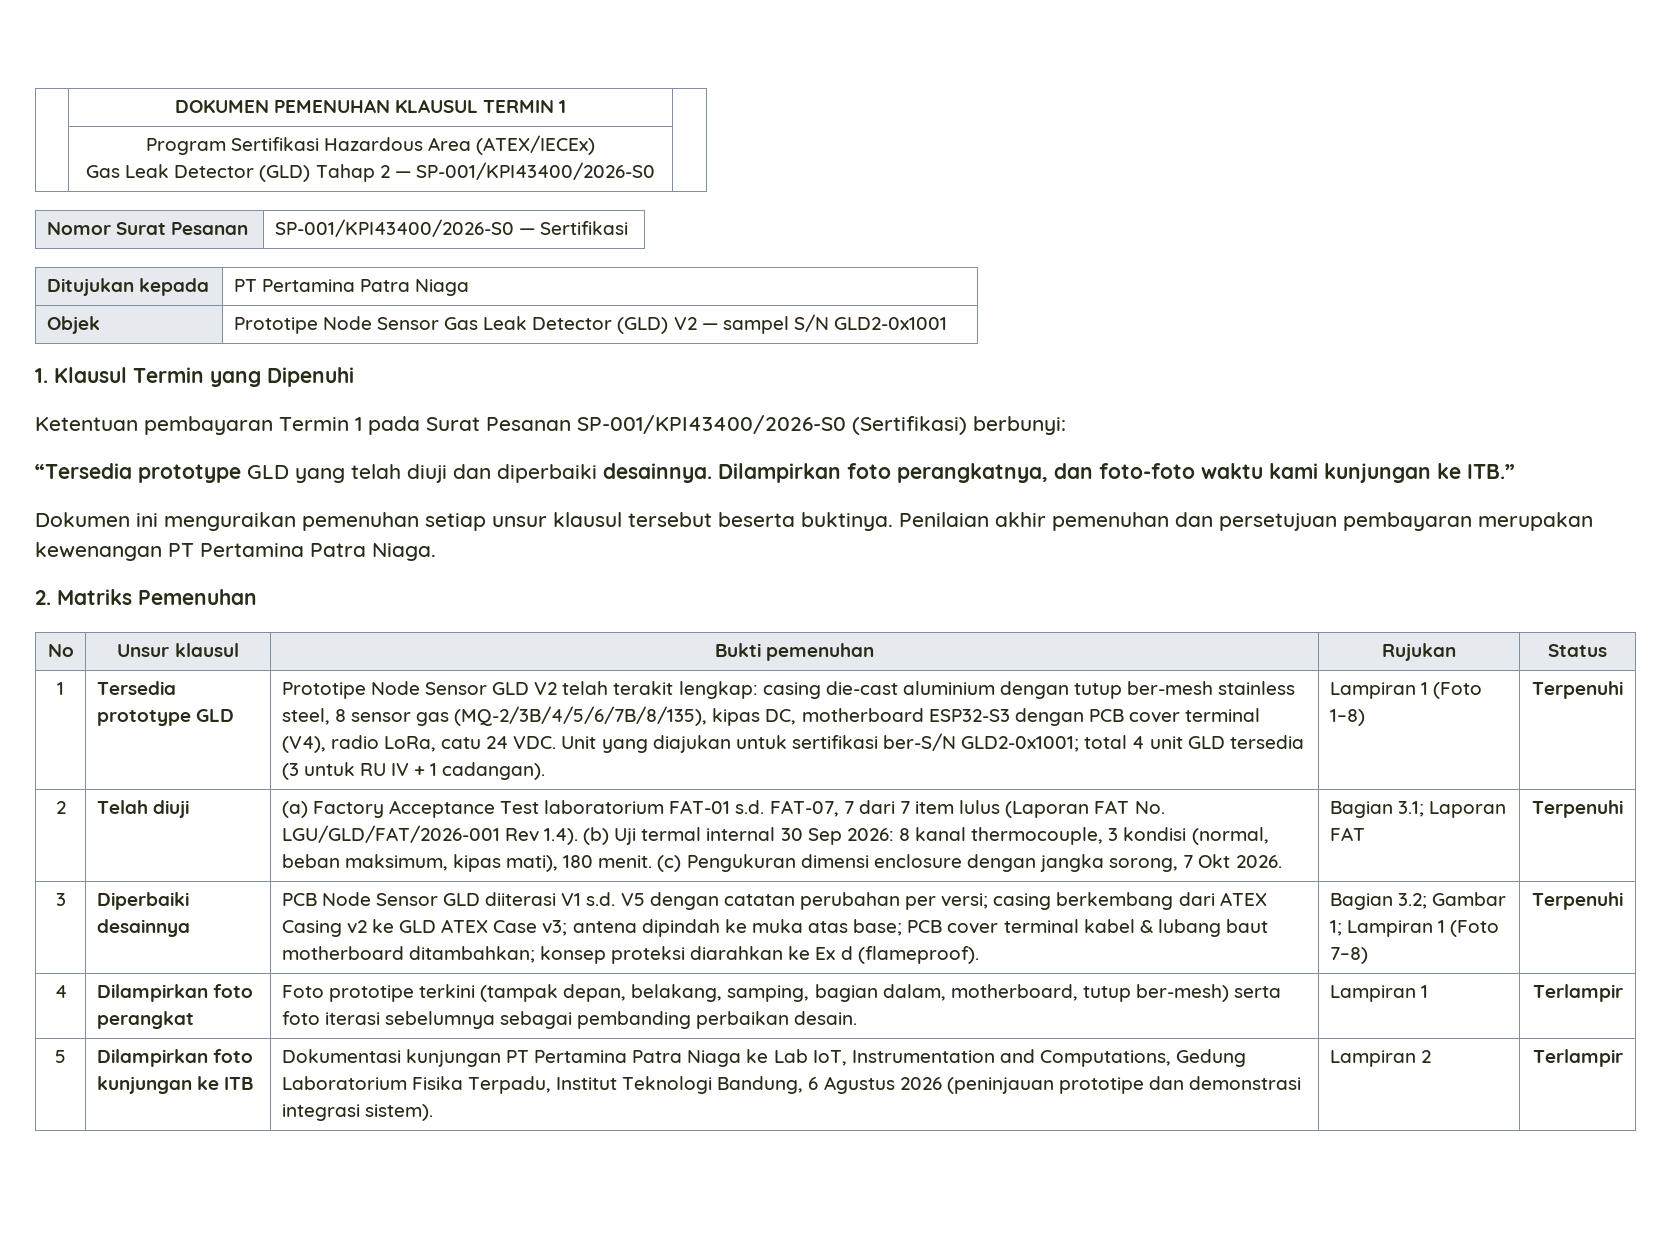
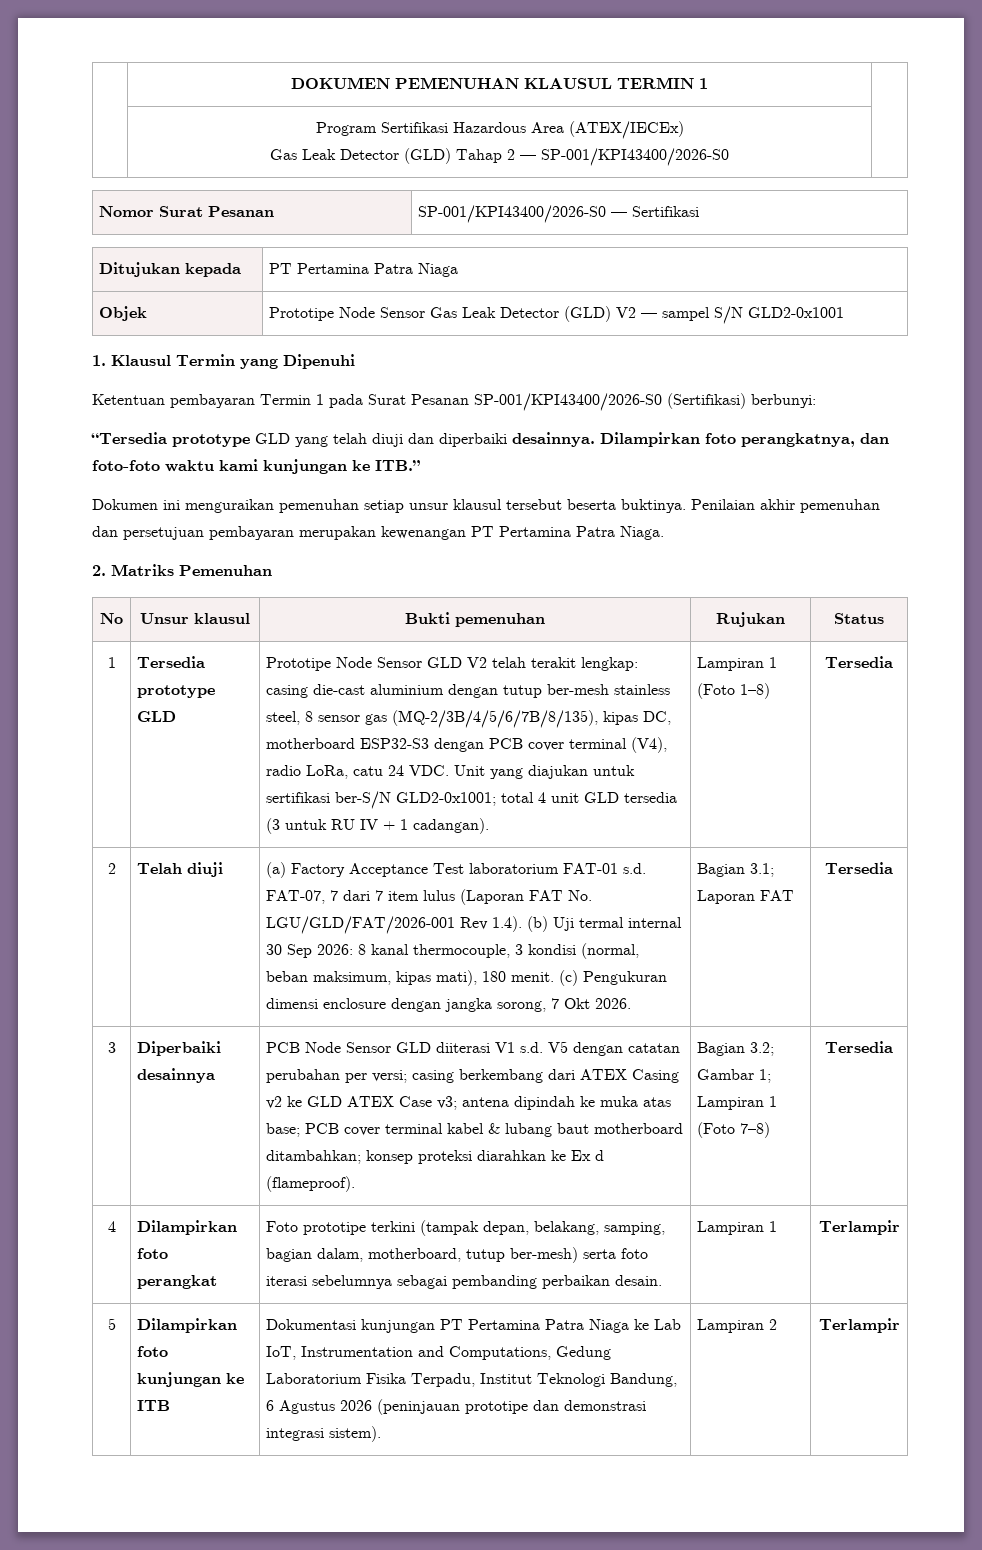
- Lampiran 1 (Foto 1–8) | Terpenuhi
+ Lampiran 1 (Foto 1–8) | Tersedia
- Bagian 3.1; Laporan FAT | Terpenuhi
+ Bagian 3.1; Laporan FAT | Tersedia
- Bagian 3.2; Gambar 1; Lampiran 1 (Foto 7–8) | Terpenuhi
+ Bagian 3.2; Gambar 1; Lampiran 1 (Foto 7–8) | Tersedia

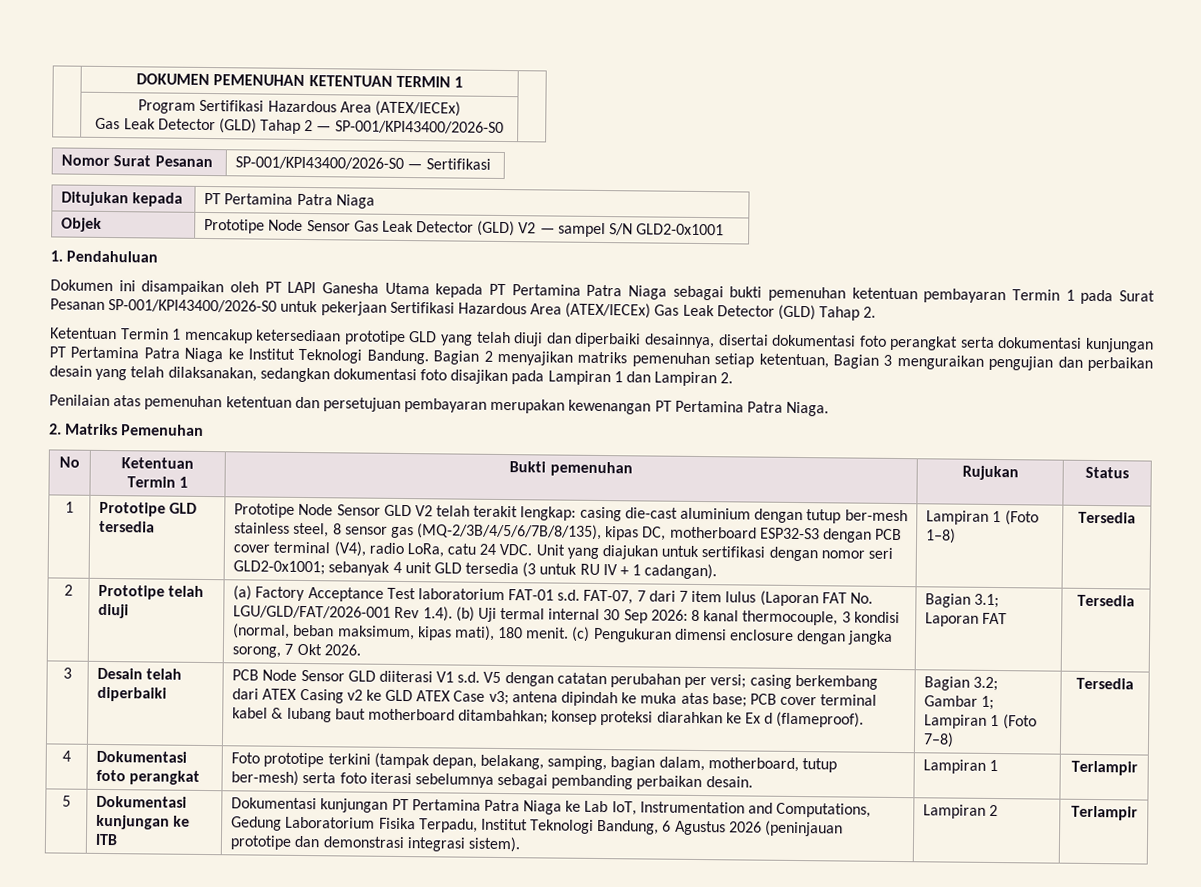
- | DOKUMEN PEMENUHAN KLAUSUL TERMIN 1 |
+ | DOKUMEN PEMENUHAN KETENTUAN TERMIN 1 |
- 1. Klausul Termin yang Dipenuhi
- Ketentuan pembayaran Termin 1 pada Surat Pesanan SP-001/KPI43400/2026-S0 (Sertifikasi) berbunyi:
- “Tersedia prototype GLD yang telah diuji dan diperbaiki desainnya. Dilampirkan foto perangkatnya, dan foto-foto waktu kami kunjungan ke ITB.”
- Dokumen ini menguraikan pemenuhan setiap unsur klausul tersebut beserta buktinya. Penilaian akhir pemenuhan dan persetujuan pembayaran merupakan kewenangan PT Pertamina Patra Niaga.
+ 1. Pendahuluan
+ Dokumen ini disampaikan oleh PT LAPI Ganesha Utama kepada PT Pertamina Patra Niaga sebagai bukti pemenuhan ketentuan pembayaran Termin 1 pada Surat Pesanan SP-001/KPI43400/2026-S0 untuk pekerjaan Sertifikasi Hazardous Area (ATEX/IECEx) Gas Leak Detector (GLD) Tahap 2.
+ Ketentuan Termin 1 mencakup ketersediaan prototipe GLD yang telah diuji dan diperbaiki desainnya, disertai dokumentasi foto perangkat serta dokumentasi kunjungan PT Pertamina Patra Niaga ke Institut Teknologi Bandung. Bagian 2 menyajikan matriks pemenuhan setiap ketentuan, Bagian 3 menguraikan pengujian dan perbaikan desain yang telah dilaksanakan, sedangkan dokumentasi foto disajikan pada Lampiran 1 dan Lampiran 2.
+ Penilaian atas pemenuhan ketentuan dan persetujuan pembayaran merupakan kewenangan PT Pertamina Patra Niaga.
- No | Unsur klausul | Bukti pemenuhan | Rujukan | Status
+ No | Ketentuan Termin 1 | Bukti pemenuhan | Rujukan | Status
- Tersedia prototype GLD
+ Prototipe GLD tersedia
- Prototipe Node Sensor GLD V2 telah terakit lengkap: casing die-cast aluminium dengan tutup ber-mesh stainless steel, 8 sensor gas (MQ-2/3B/4/5/6/7B/8/135), kipas DC, motherboard ESP32-S3 dengan PCB cover terminal (V4), radio LoRa, catu 24 VDC. Unit yang diajukan untuk sertifikasi ber-S/N GLD2-0x1001; total 4 unit GLD tersedia (3 untuk RU IV + 1 cadangan).
+ Prototipe Node Sensor GLD V2 telah terakit lengkap: casing die-cast aluminium dengan tutup ber-mesh stainless steel, 8 sensor gas (MQ-2/3B/4/5/6/7B/8/135), kipas DC, motherboard ESP32-S3 dengan PCB cover terminal (V4), radio LoRa, catu 24 VDC. Unit yang diajukan untuk sertifikasi dengan nomor seri GLD2-0x1001; sebanyak 4 unit GLD tersedia (3 untuk RU IV + 1 cadangan).
- Telah diuji
+ Prototipe telah diuji
- Diperbaiki desainnya
+ Desain telah diperbaiki
- 4 | Dilampirkan foto perangkat | Foto prototipe terkini (tampak depan, belakang, samping, bagian dalam, motherboard, tutup ber-mesh) serta foto iterasi sebelumnya sebagai pembanding perbaikan desain. | Lampiran 1 | Terlampir
+ 4 | Dokumentasi foto perangkat | Foto prototipe terkini (tampak depan, belakang, samping, bagian dalam, motherboard, tutup ber-mesh) serta foto iterasi sebelumnya sebagai pembanding perbaikan desain. | Lampiran 1 | Terlampir
- 5 | Dilampirkan foto kunjungan ke ITB | Dokumentasi kunjungan PT Pertamina Patra Niaga ke Lab IoT, Instrumentation and Computations, Gedung Laboratorium Fisika Terpadu, Institut Teknologi Bandung, 6 Agustus 2026 (peninjauan prototipe dan demonstrasi integrasi sistem). | Lampiran 2 | Terlampir
+ 5 | Dokumentasi kunjungan ke ITB | Dokumentasi kunjungan PT Pertamina Patra Niaga ke Lab IoT, Instrumentation and Computations, Gedung Laboratorium Fisika Terpadu, Institut Teknologi Bandung, 6 Agustus 2026 (peninjauan prototipe dan demonstrasi integrasi sistem). | Lampiran 2 | Terlampir

